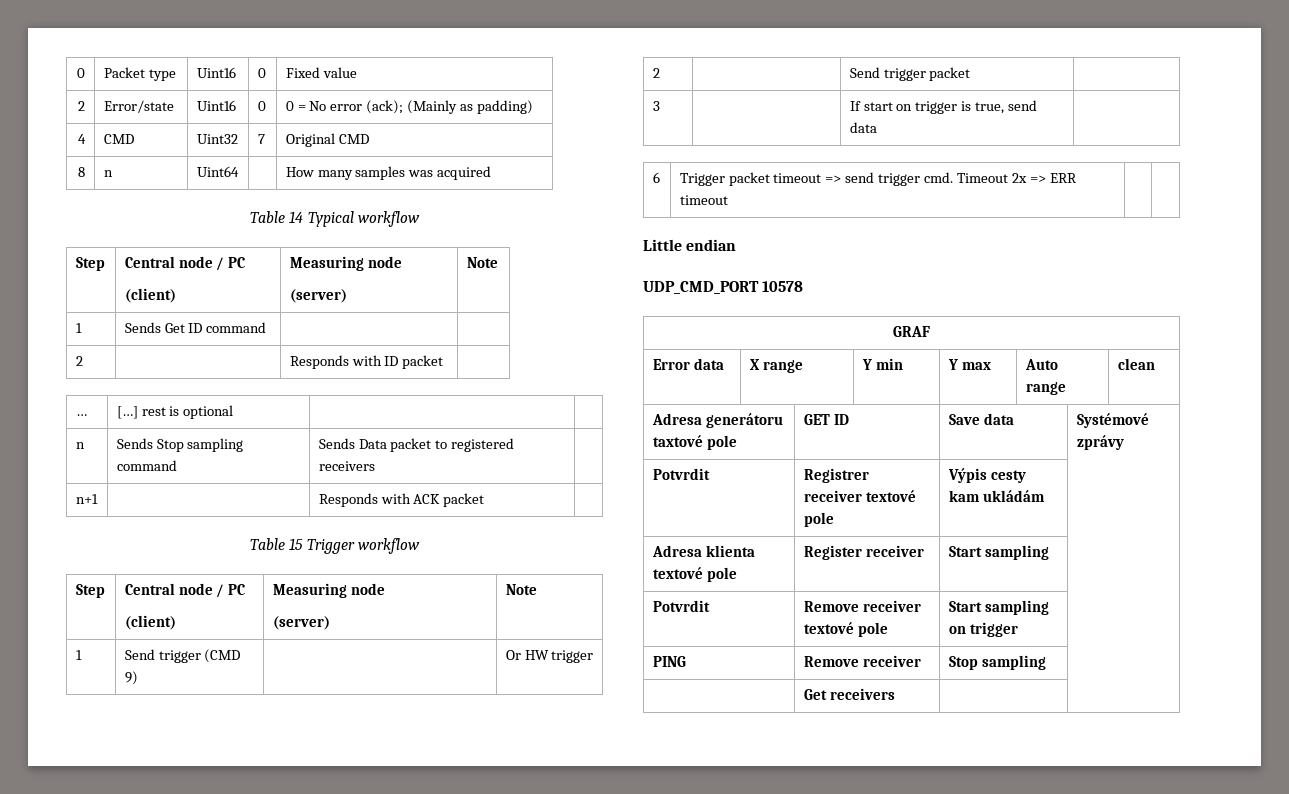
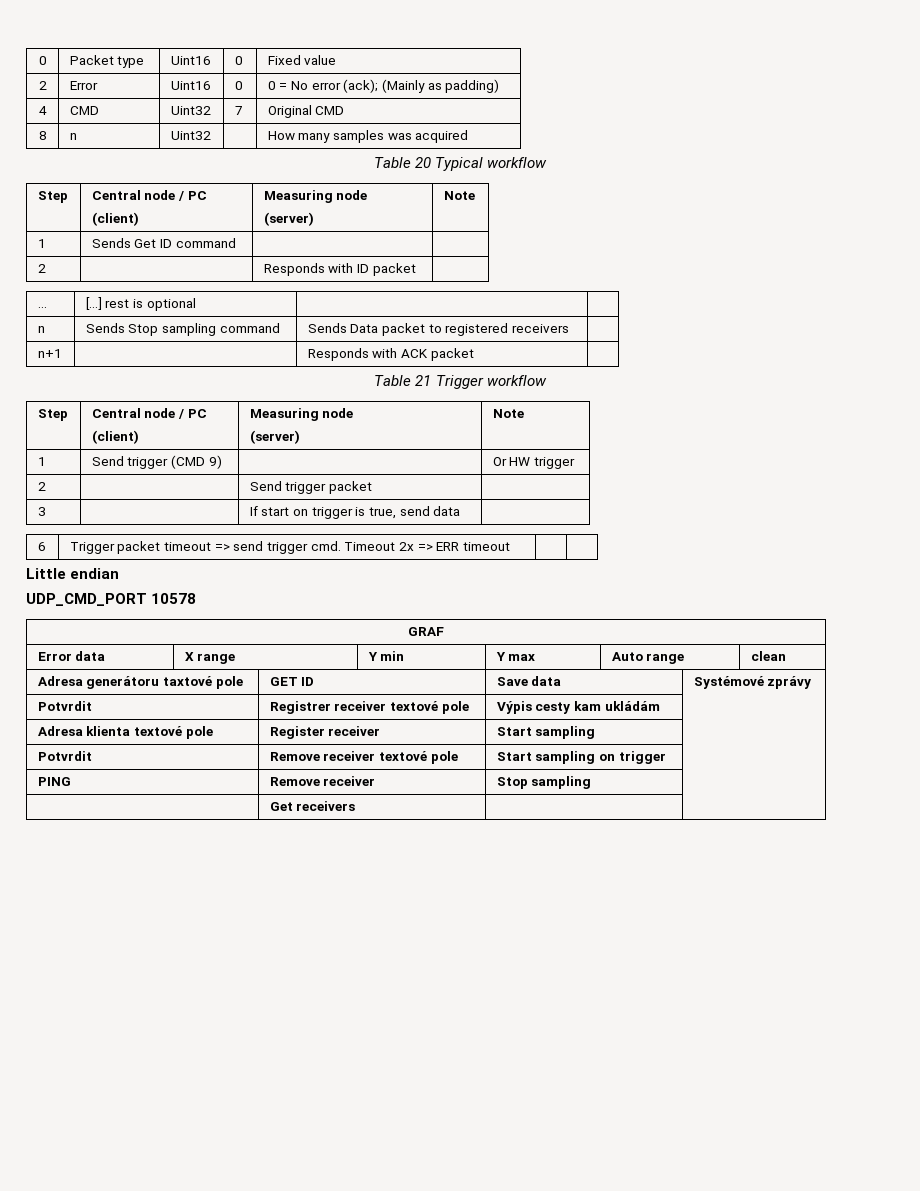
- 2 | Error/state | Uint16 | 0 | 0 = No error (ack); (Mainly as padding)
+ 2 | Error | Uint16 | 0 | 0 = No error (ack); (Mainly as padding)
- 8 | n | Uint64 | | How many samples was acquired
+ 8 | n | Uint32 | | How many samples was acquired
- Table 14 Typical workflow
+ Table 20 Typical workflow
- Table 15 Trigger workflow
+ Table 21 Trigger workflow

